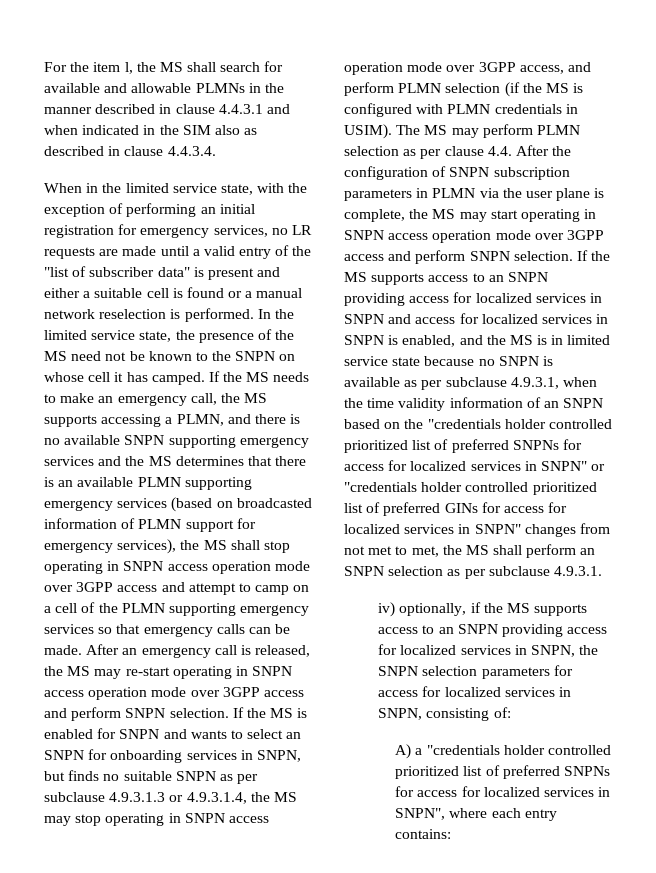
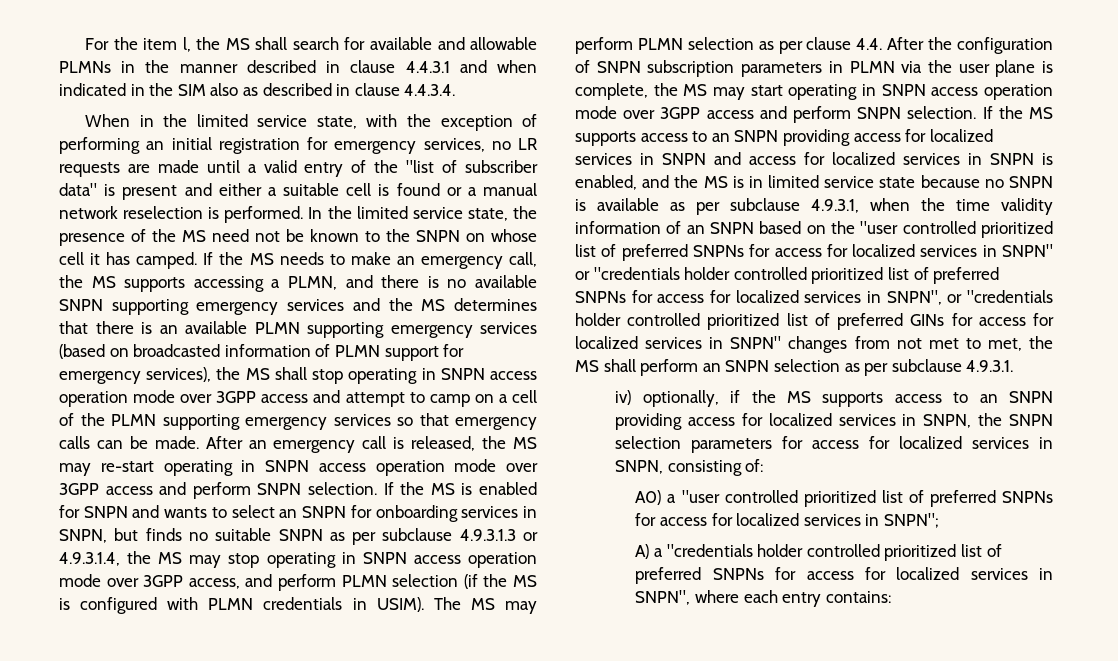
- If the MS supports access to an SNPN providing access for localized services in SNPN and access for localized services in SNPN is enabled, and the MS is in limited service state because no SNPN is available as per subclause 4.9.3.1, when the time validity information of an SNPN based on the "credentials holder controlled prioritized list of preferred SNPNs for access for localized services in SNPN" or "credentials holder controlled prioritized list of preferred GINs for access for localized services in SNPN" changes from not met to met, the MS shall perform an SNPN selection as per subclause 4.9.3.1.
+ If the MS supports access to an SNPN providing access for localized services in SNPN and access for localized services in SNPN is enabled, and the MS is in limited service state because no SNPN is available as per subclause 4.9.3.1, when the time validity information of an SNPN based on the "user controlled prioritized list of preferred SNPNs for access for localized services in SNPN" or "credentials holder controlled prioritized list of preferred SNPNs for access for localized services in SNPN", or "credentials holder controlled prioritized list of preferred GINs for access for localized services in SNPN" changes from not met to met, the MS shall perform an SNPN selection as per subclause 4.9.3.1.
+ A0) a "user controlled prioritized list of preferred SNPNs for access for localized services in SNPN";

